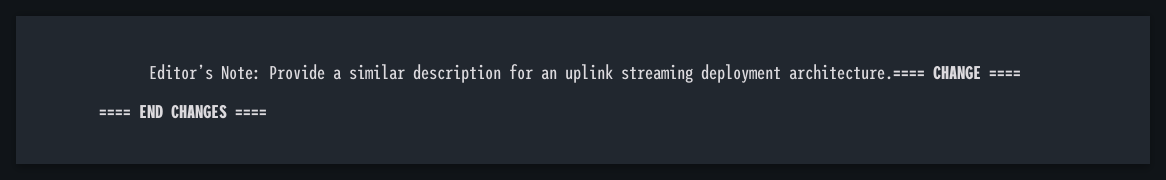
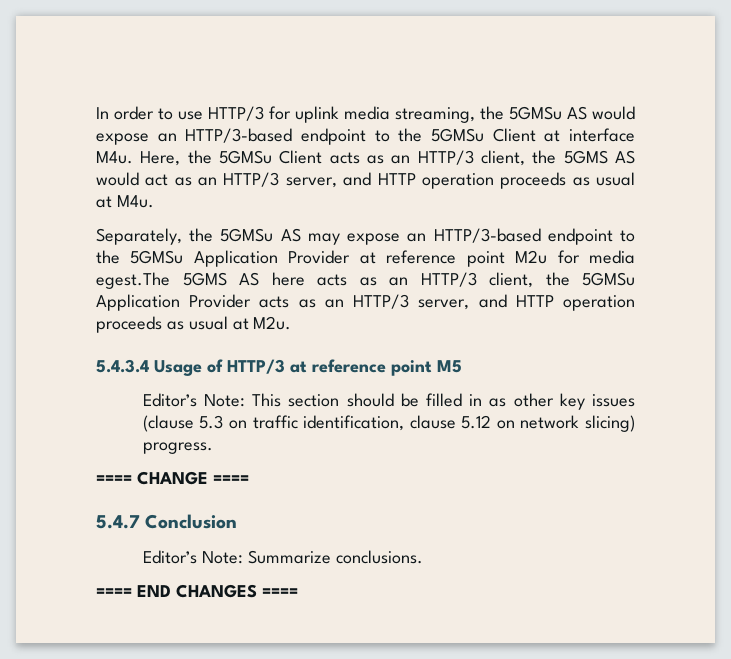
- Editor’s Note: Provide a similar description for an uplink streaming deployment architecture.==== CHANGE ====
+ In order to use HTTP/3 for uplink media streaming, the 5GMSu AS would expose an HTTP/3-based endpoint to the 5GMSu Client at interface M4u. Here, the 5GMSu Client acts as an HTTP/3 client, the 5GMS AS would act as an HTTP/3 server, and HTTP operation proceeds as usual at M4u.
+ Separately, the 5GMSu AS may expose an HTTP/3-based endpoint to the 5GMSu Application Provider at reference point M2u for media egest.The 5GMS AS here acts as an HTTP/3 client, the 5GMSu Application Provider acts as an HTTP/3 server, and HTTP operation proceeds as usual at M2u.
+ 5.4.3.4 Usage of HTTP/3 at reference point M5
+ Editor’s Note: This section should be filled in as other key issues (clause 5.3 on traffic identification, clause 5.12 on network slicing) progress.
+ ==== CHANGE ====
+ 5.4.7 Conclusion
+ Editor’s Note: Summarize conclusions.

